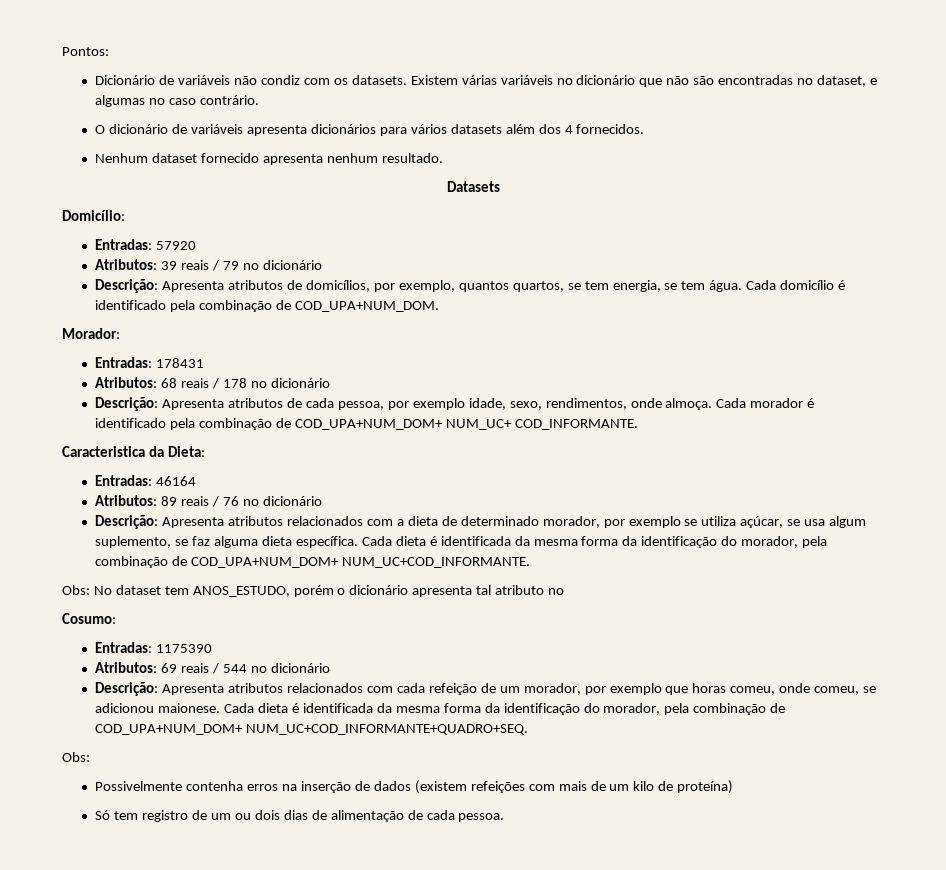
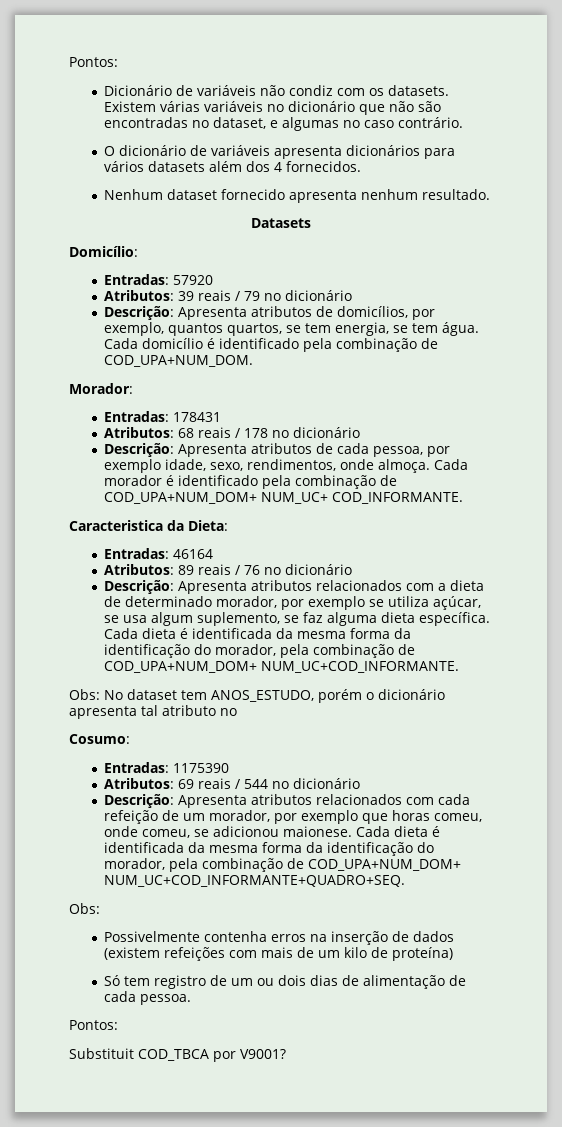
  Só tem registro de um ou dois dias de alimentação de cada pessoa.
+ Pontos:
+ Substituit COD_TBCA por V9001?

